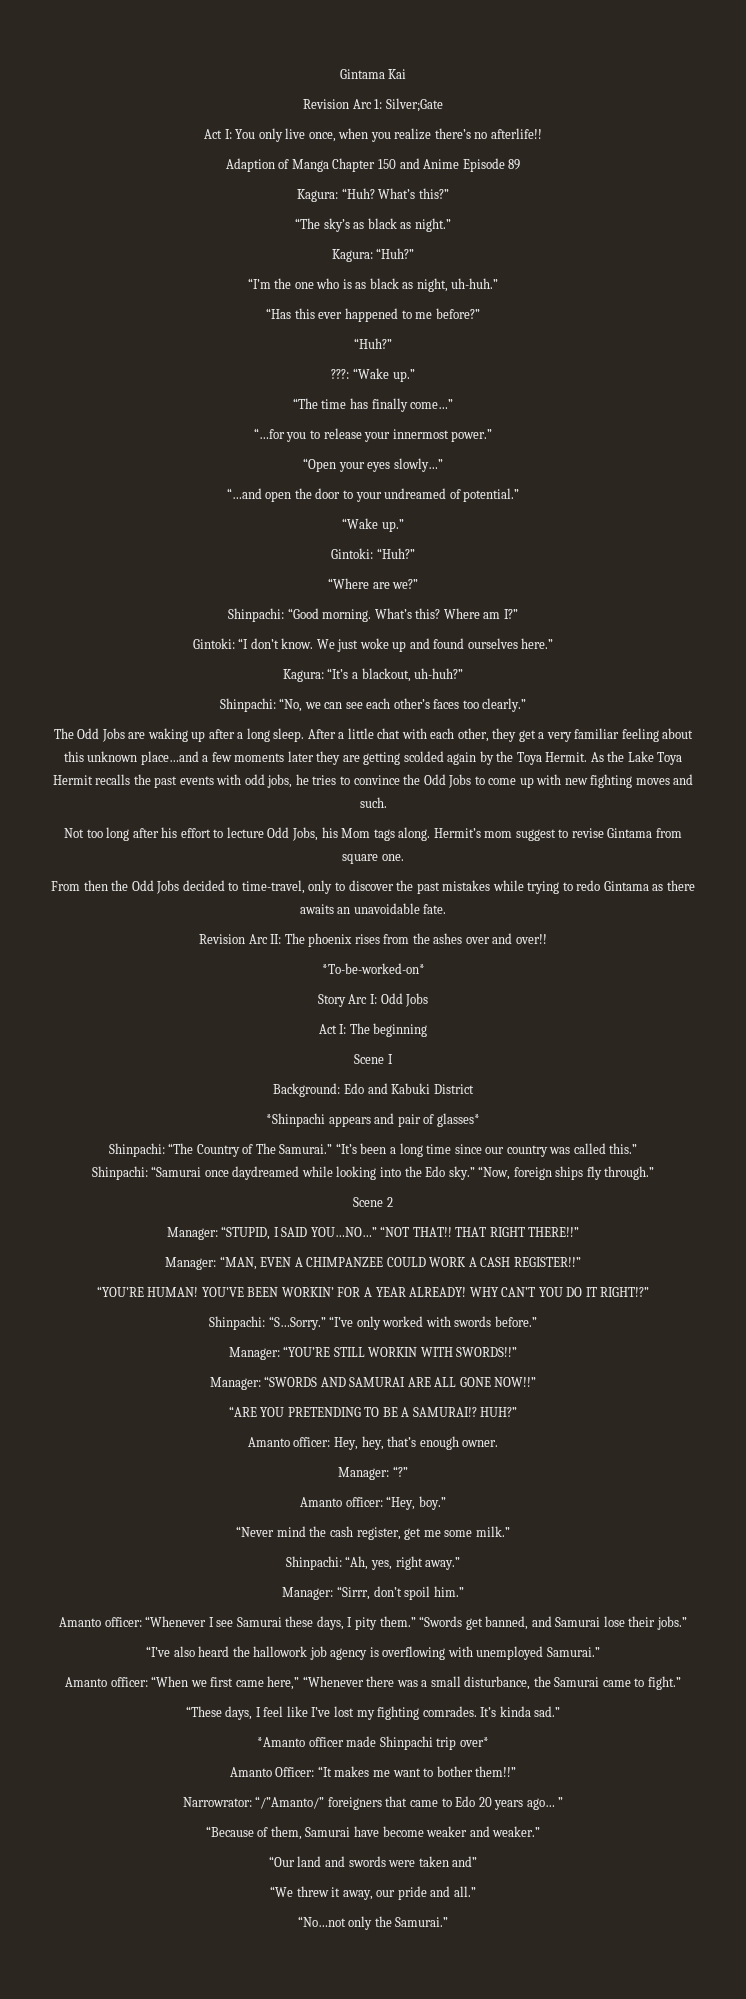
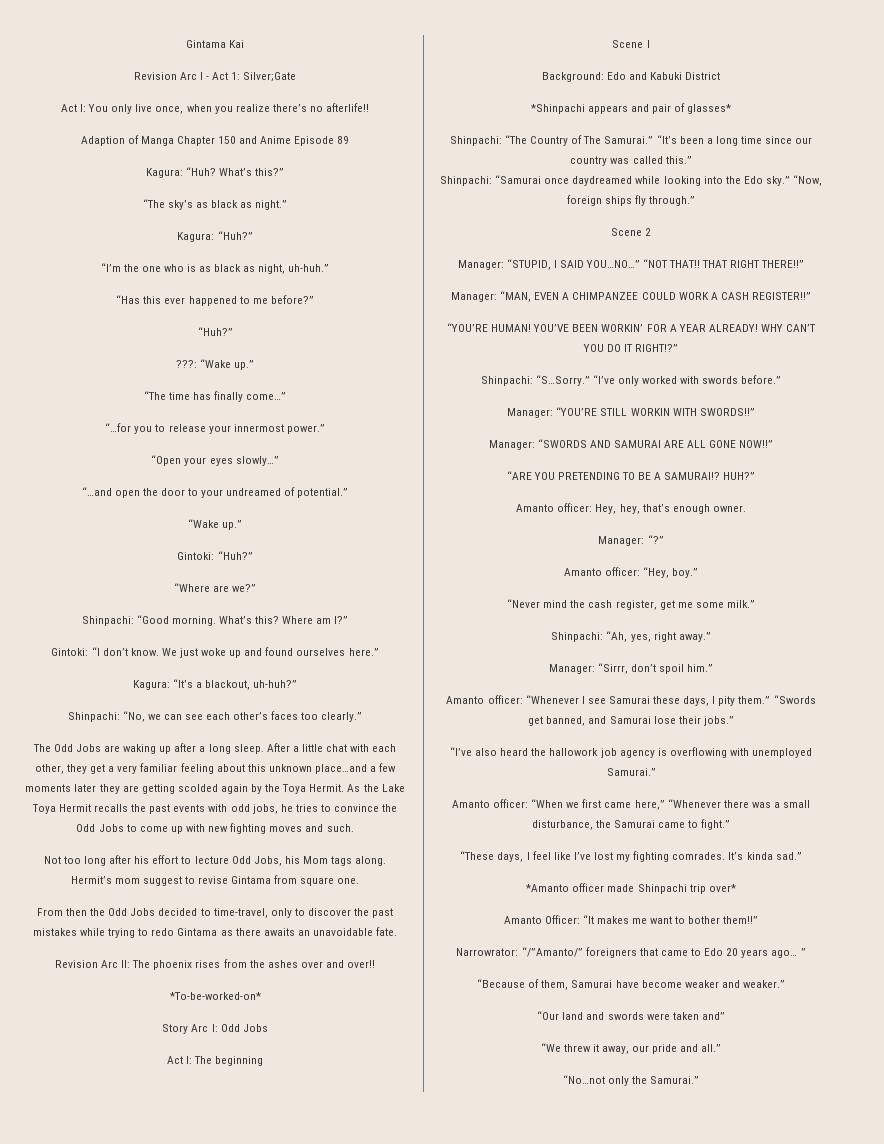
- Revision Arc 1: Silver;Gate
+ Revision Arc I - Act 1: Silver;Gate

